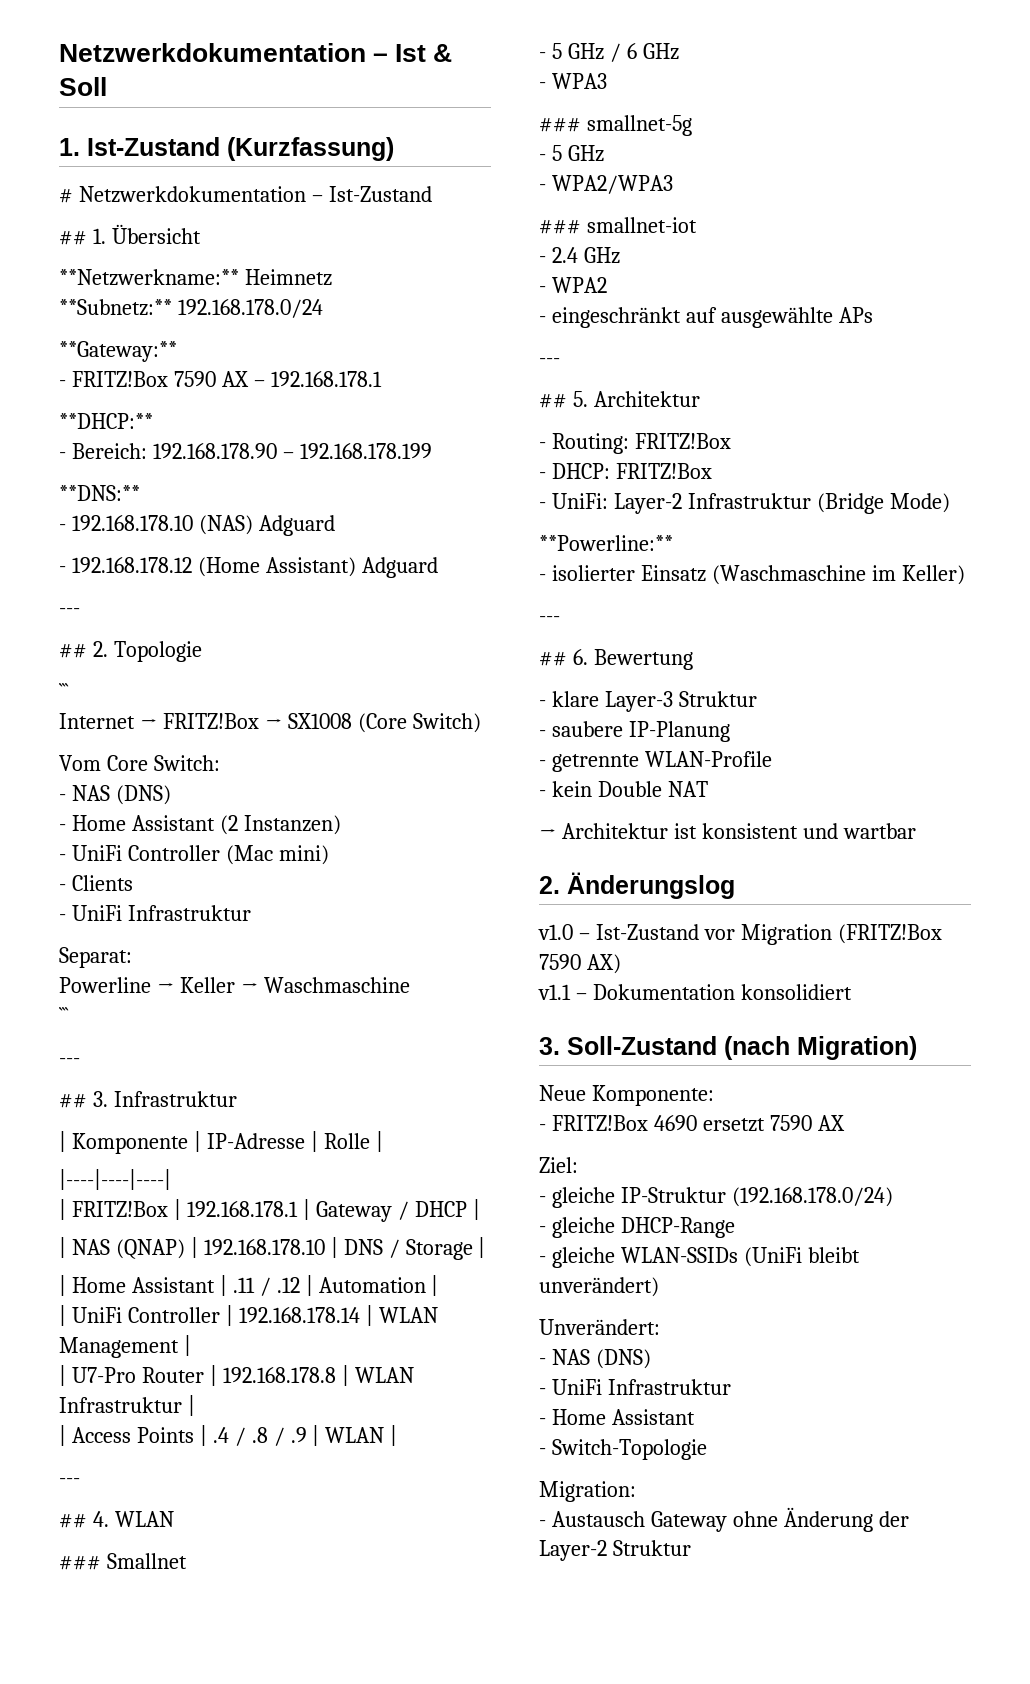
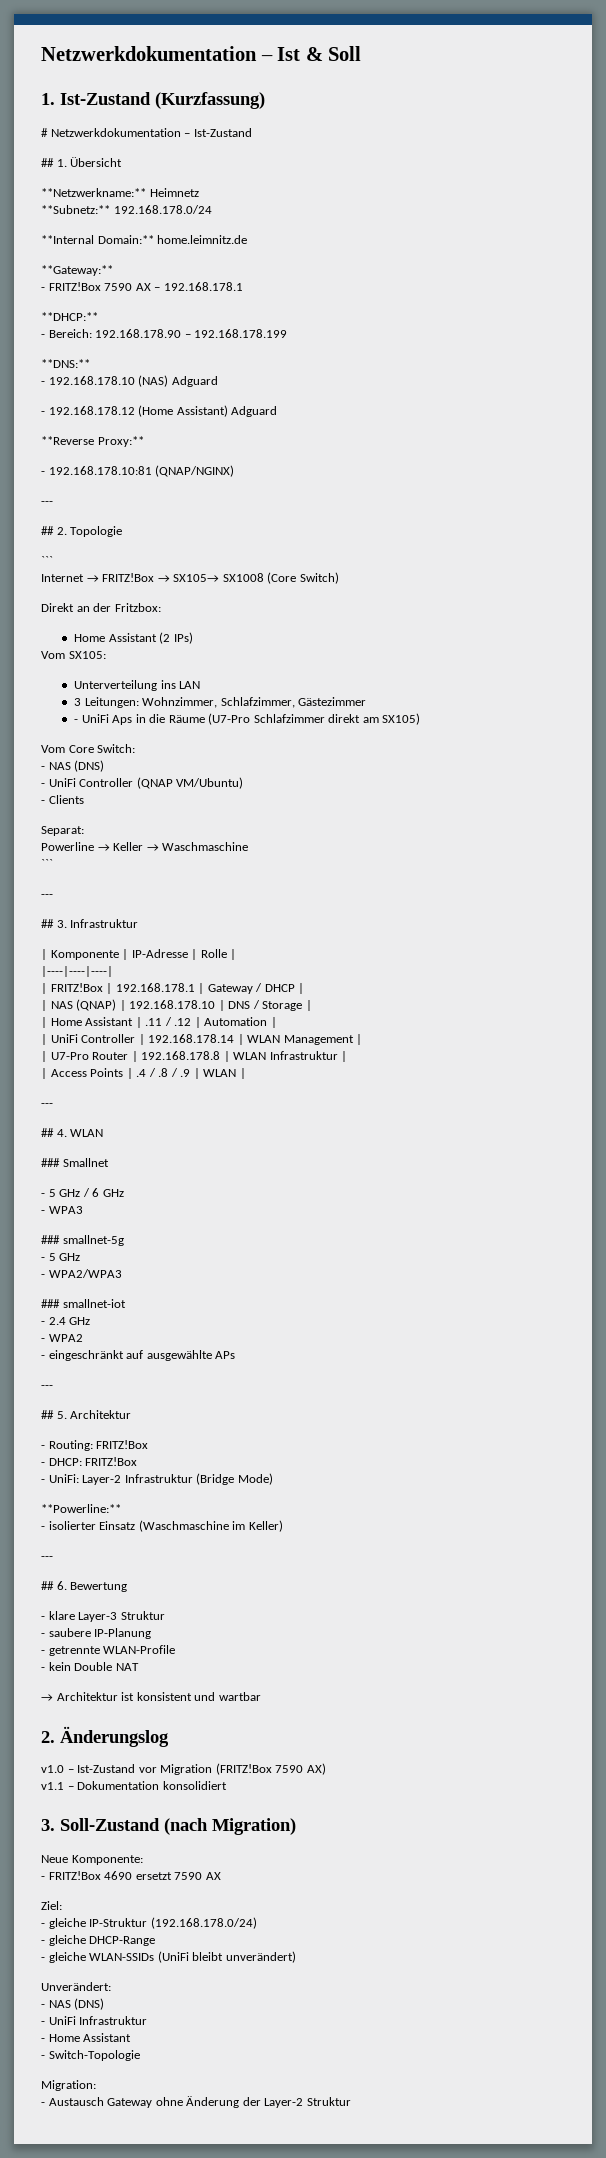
+ **Internal Domain:** home.leimnitz.de
+ **Reverse Proxy:**
+ - 192.168.178.10:81 (QNAP/NGINX)
- Internet → FRITZ!Box → SX1008 (Core Switch)
+ Internet → FRITZ!Box → SX105→ SX1008 (Core Switch)
+ Direkt an der Fritzbox:
+ Home Assistant (2 IPs)
+ Vom SX105:
+ Unterverteilung ins LAN
+ 3 Leitungen: Wohnzimmer, Schlafzimmer, Gästezimmer
+ - UniFi Aps in die Räume (U7-Pro Schlafzimmer direkt am SX105)
- - Home Assistant (2 Instanzen)
- - UniFi Controller (Mac mini)
+ - UniFi Controller (QNAP VM/Ubuntu)
  - Clients
- - UniFi Infrastruktur

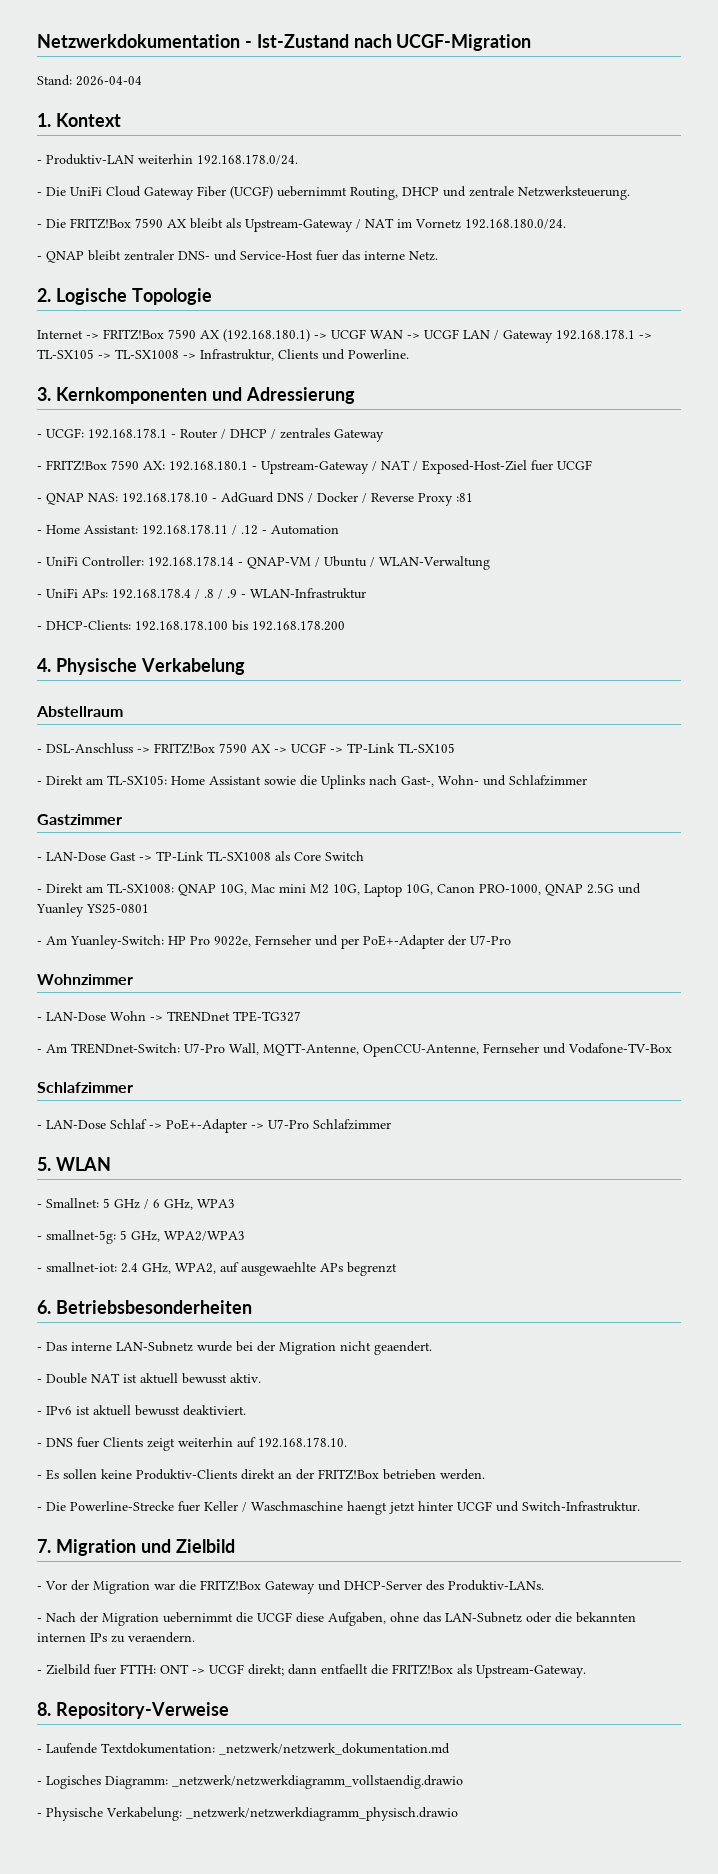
- Netzwerkdokumentation – Ist & Soll
- 1. Ist-Zustand (Kurzfassung)
- # Netzwerkdokumentation – Ist-Zustand
- ## 1. Übersicht
- **Netzwerkname:** Heimnetz
- **Subnetz:** 192.168.178.0/24
- **Internal Domain:** home.leimnitz.de
- **Gateway:**
- - FRITZ!Box 7590 AX – 192.168.178.1
- **DHCP:**
- - Bereich: 192.168.178.90 – 192.168.178.199
- **DNS:**
- - 192.168.178.10 (NAS) Adguard
- - 192.168.178.12 (Home Assistant) Adguard
- **Reverse Proxy:**
- - 192.168.178.10:81 (QNAP/NGINX)
- ---
- ## 2. Topologie
- ```
- Internet → FRITZ!Box → SX105→ SX1008 (Core Switch)
- Direkt an der Fritzbox:
- Home Assistant (2 IPs)
- Vom SX105:
- Unterverteilung ins LAN
- 3 Leitungen: Wohnzimmer, Schlafzimmer, Gästezimmer
- - UniFi Aps in die Räume (U7-Pro Schlafzimmer direkt am SX105)
- Vom Core Switch:
- - NAS (DNS)
- - UniFi Controller (QNAP VM/Ubuntu)
- - Clients
- Separat:
- Powerline → Keller → Waschmaschine
- ```
- ---
- ## 3. Infrastruktur
- | Komponente | IP-Adresse | Rolle |
- |----|----|----|
- | FRITZ!Box | 192.168.178.1 | Gateway / DHCP |
- | NAS (QNAP) | 192.168.178.10 | DNS / Storage |
- | Home Assistant | .11 / .12 | Automation |
- | UniFi Controller | 192.168.178.14 | WLAN Management |
- | U7-Pro Router | 192.168.178.8 | WLAN Infrastruktur |
- | Access Points | .4 / .8 / .9 | WLAN |
- ---
- ## 4. WLAN
- ### Smallnet
- - 5 GHz / 6 GHz
- - WPA3
- ### smallnet-5g
- - 5 GHz
- - WPA2/WPA3
- ### smallnet-iot
- - 2.4 GHz
- - WPA2
- - eingeschränkt auf ausgewählte APs
- ---
- ## 5. Architektur
- - Routing: FRITZ!Box
- - DHCP: FRITZ!Box
- - UniFi: Layer-2 Infrastruktur (Bridge Mode)
- **Powerline:**
- - isolierter Einsatz (Waschmaschine im Keller)
- ---
- ## 6. Bewertung
- - klare Layer-3 Struktur
- - saubere IP-Planung
- - getrennte WLAN-Profile
- - kein Double NAT
- → Architektur ist konsistent und wartbar
- 2. Änderungslog
- v1.0 – Ist-Zustand vor Migration (FRITZ!Box 7590 AX)
- v1.1 – Dokumentation konsolidiert
- 3. Soll-Zustand (nach Migration)
- Neue Komponente:
- - FRITZ!Box 4690 ersetzt 7590 AX
- Ziel:
- - gleiche IP-Struktur (192.168.178.0/24)
- - gleiche DHCP-Range
- - gleiche WLAN-SSIDs (UniFi bleibt unverändert)
- Unverändert:
- - NAS (DNS)
- - UniFi Infrastruktur
- - Home Assistant
- - Switch-Topologie
- Migration:
- - Austausch Gateway ohne Änderung der Layer-2 Struktur
+ Netzwerkdokumentation - Ist-Zustand nach UCGF-Migration
+ Stand: 2026-04-04
+ 1. Kontext
+ - Produktiv-LAN weiterhin 192.168.178.0/24.
+ - Die UniFi Cloud Gateway Fiber (UCGF) uebernimmt Routing, DHCP und zentrale Netzwerksteuerung.
+ - Die FRITZ!Box 7590 AX bleibt als Upstream-Gateway / NAT im Vornetz 192.168.180.0/24.
+ - QNAP bleibt zentraler DNS- und Service-Host fuer das interne Netz.
+ 2. Logische Topologie
+ Internet -> FRITZ!Box 7590 AX (192.168.180.1) -> UCGF WAN -> UCGF LAN / Gateway 192.168.178.1 -> TL-SX105 -> TL-SX1008 -> Infrastruktur, Clients und Powerline.
+ 3. Kernkomponenten und Adressierung
+ - UCGF: 192.168.178.1 - Router / DHCP / zentrales Gateway
+ - FRITZ!Box 7590 AX: 192.168.180.1 - Upstream-Gateway / NAT / Exposed-Host-Ziel fuer UCGF
+ - QNAP NAS: 192.168.178.10 - AdGuard DNS / Docker / Reverse Proxy :81
+ - Home Assistant: 192.168.178.11 / .12 - Automation
+ - UniFi Controller: 192.168.178.14 - QNAP-VM / Ubuntu / WLAN-Verwaltung
+ - UniFi APs: 192.168.178.4 / .8 / .9 - WLAN-Infrastruktur
+ - DHCP-Clients: 192.168.178.100 bis 192.168.178.200
+ 4. Physische Verkabelung
+ Abstellraum
+ - DSL-Anschluss -> FRITZ!Box 7590 AX -> UCGF -> TP-Link TL-SX105
+ - Direkt am TL-SX105: Home Assistant sowie die Uplinks nach Gast-, Wohn- und Schlafzimmer
+ Gastzimmer
+ - LAN-Dose Gast -> TP-Link TL-SX1008 als Core Switch
+ - Direkt am TL-SX1008: QNAP 10G, Mac mini M2 10G, Laptop 10G, Canon PRO-1000, QNAP 2.5G und Yuanley YS25-0801
+ - Am Yuanley-Switch: HP Pro 9022e, Fernseher und per PoE+-Adapter der U7-Pro
+ Wohnzimmer
+ - LAN-Dose Wohn -> TRENDnet TPE-TG327
+ - Am TRENDnet-Switch: U7-Pro Wall, MQTT-Antenne, OpenCCU-Antenne, Fernseher und Vodafone-TV-Box
+ Schlafzimmer
+ - LAN-Dose Schlaf -> PoE+-Adapter -> U7-Pro Schlafzimmer
+ 5. WLAN
+ - Smallnet: 5 GHz / 6 GHz, WPA3
+ - smallnet-5g: 5 GHz, WPA2/WPA3
+ - smallnet-iot: 2.4 GHz, WPA2, auf ausgewaehlte APs begrenzt
+ 6. Betriebsbesonderheiten
+ - Das interne LAN-Subnetz wurde bei der Migration nicht geaendert.
+ - Double NAT ist aktuell bewusst aktiv.
+ - IPv6 ist aktuell bewusst deaktiviert.
+ - DNS fuer Clients zeigt weiterhin auf 192.168.178.10.
+ - Es sollen keine Produktiv-Clients direkt an der FRITZ!Box betrieben werden.
+ - Die Powerline-Strecke fuer Keller / Waschmaschine haengt jetzt hinter UCGF und Switch-Infrastruktur.
+ 7. Migration und Zielbild
+ - Vor der Migration war die FRITZ!Box Gateway und DHCP-Server des Produktiv-LANs.
+ - Nach der Migration uebernimmt die UCGF diese Aufgaben, ohne das LAN-Subnetz oder die bekannten internen IPs zu veraendern.
+ - Zielbild fuer FTTH: ONT -> UCGF direkt; dann entfaellt die FRITZ!Box als Upstream-Gateway.
+ 8. Repository-Verweise
+ - Laufende Textdokumentation: _netzwerk/netzwerk_dokumentation.md
+ - Logisches Diagramm: _netzwerk/netzwerkdiagramm_vollstaendig.drawio
+ - Physische Verkabelung: _netzwerk/netzwerkdiagramm_physisch.drawio

